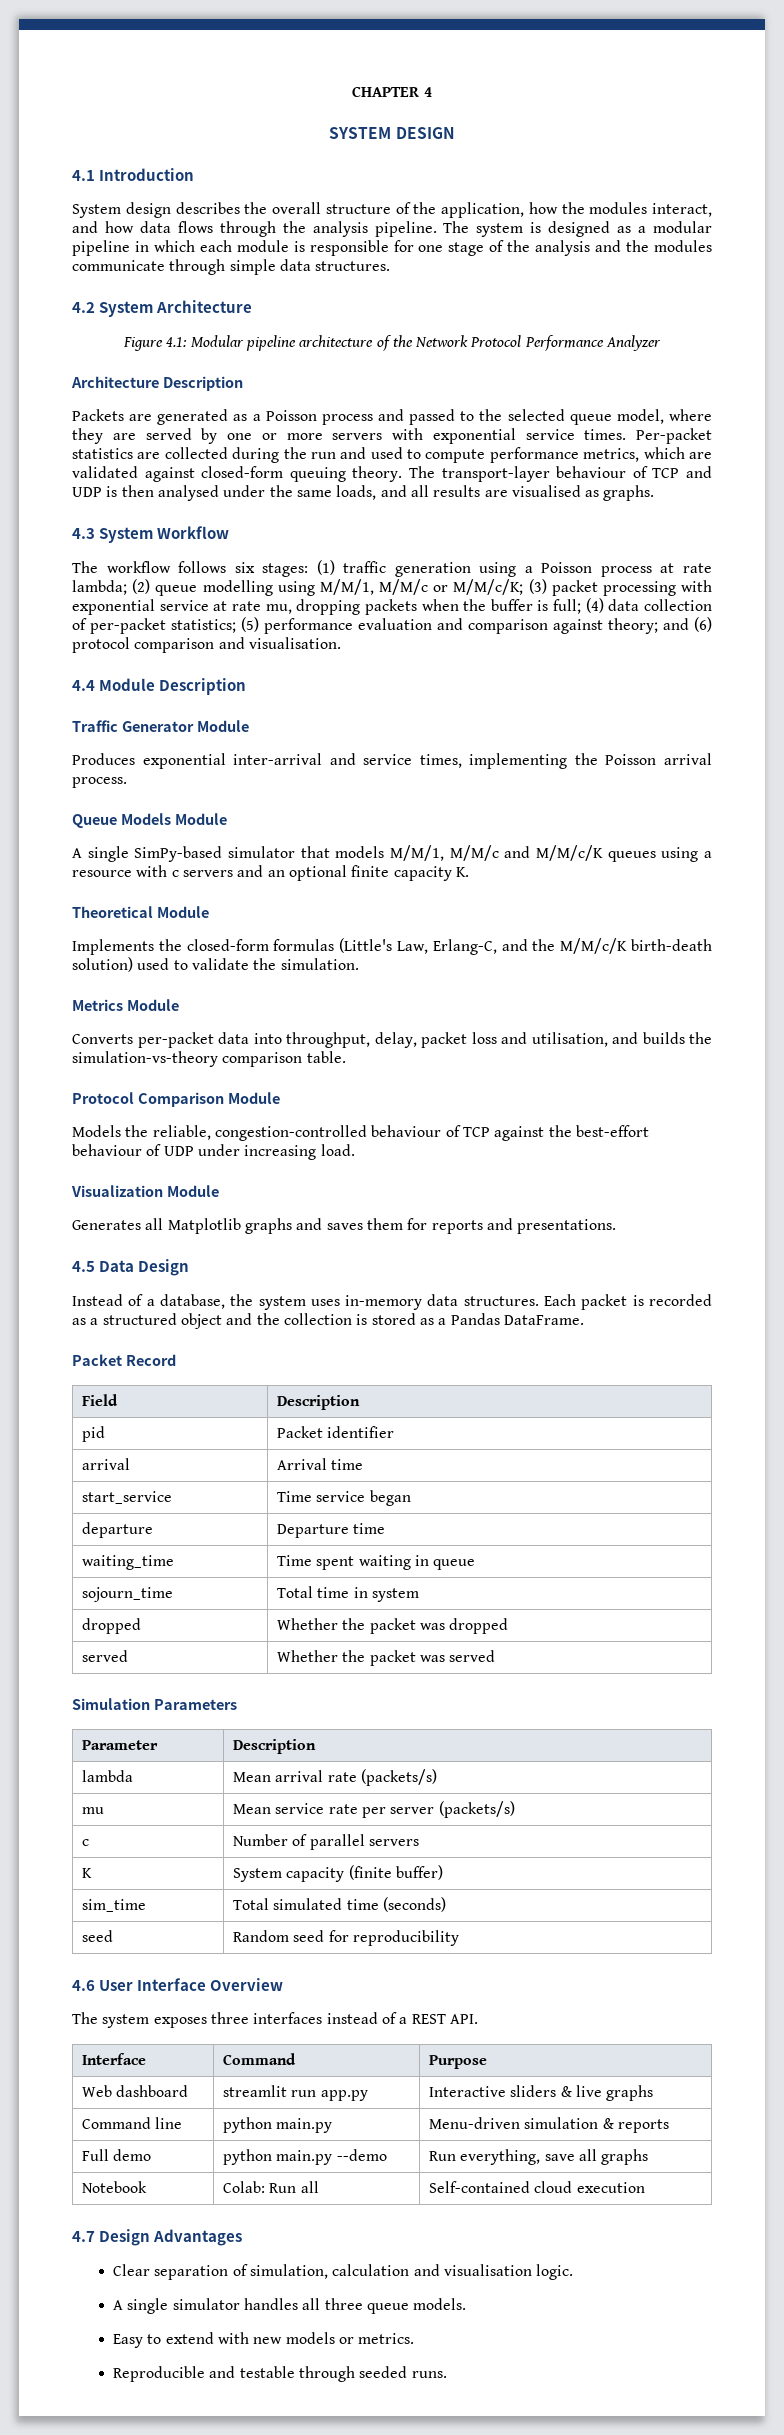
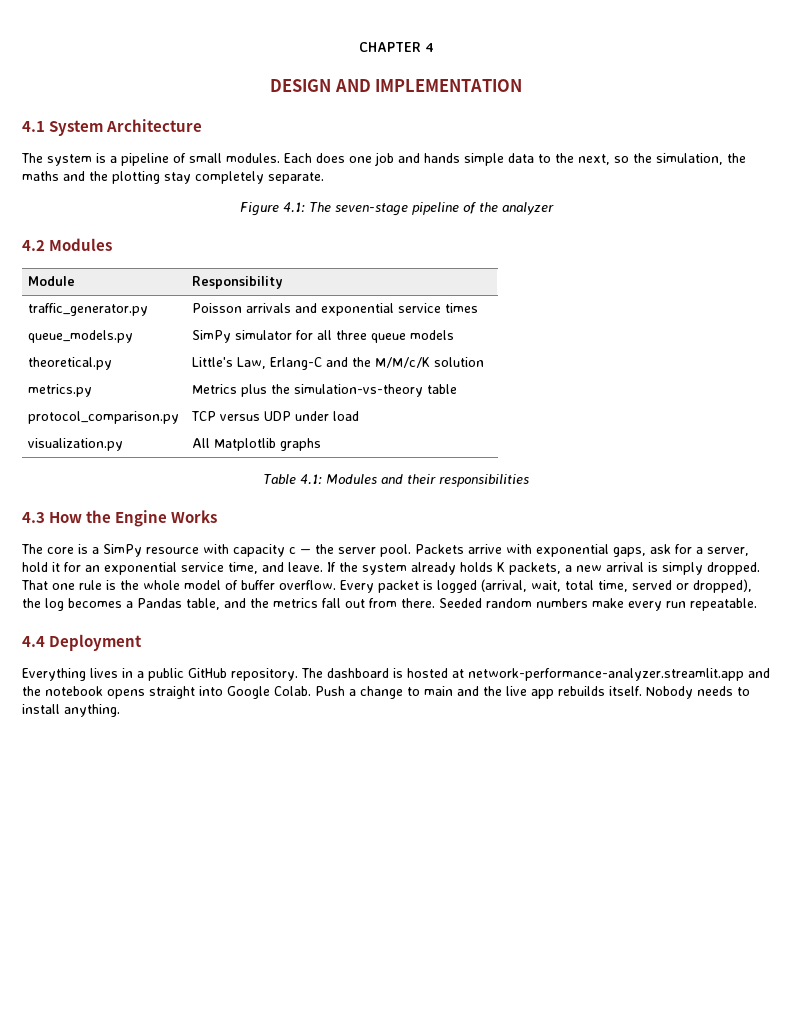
- SYSTEM DESIGN
+ DESIGN AND IMPLEMENTATION
- 4.1 Introduction
- System design describes the overall structure of the application, how the modules interact, and how data flows through the analysis pipeline. The system is designed as a modular pipeline in which each module is responsible for one stage of the analysis and the modules communicate through simple data structures.
- 4.2 System Architecture
- Figure 4.1: Modular pipeline architecture of the Network Protocol Performance Analyzer
- Architecture Description
- Packets are generated as a Poisson process and passed to the selected queue model, where they are served by one or more servers with exponential service times. Per-packet statistics are collected during the run and used to compute performance metrics, which are validated against closed-form queuing theory. The transport-layer behaviour of TCP and UDP is then analysed under the same loads, and all results are visualised as graphs.
- 4.3 System Workflow
- The workflow follows six stages: (1) traffic generation using a Poisson process at rate lambda; (2) queue modelling using M/M/1, M/M/c or M/M/c/K; (3) packet processing with exponential service at rate mu, dropping packets when the buffer is full; (4) data collection of per-packet statistics; (5) performance evaluation and comparison against theory; and (6) protocol comparison and visualisation.
- 4.4 Module Description
- Traffic Generator Module
- Produces exponential inter-arrival and service times, implementing the Poisson arrival process.
- Queue Models Module
- A single SimPy-based simulator that models M/M/1, M/M/c and M/M/c/K queues using a resource with c servers and an optional finite capacity K.
- Theoretical Module
- Implements the closed-form formulas (Little's Law, Erlang-C, and the M/M/c/K birth-death solution) used to validate the simulation.
- Metrics Module
- Converts per-packet data into throughput, delay, packet loss and utilisation, and builds the simulation-vs-theory comparison table.
- Protocol Comparison Module
- Models the reliable, congestion-controlled behaviour of TCP against the best-effort behaviour of UDP under increasing load.
- Visualization Module
- Generates all Matplotlib graphs and saves them for reports and presentations.
- 4.5 Data Design
- Instead of a database, the system uses in-memory data structures. Each packet is recorded as a structured object and the collection is stored as a Pandas DataFrame.
- Packet Record
- Field | Description
- pid | Packet identifier
- arrival | Arrival time
- start_service | Time service began
- departure | Departure time
- waiting_time | Time spent waiting in queue
- sojourn_time | Total time in system
- dropped | Whether the packet was dropped
- served | Whether the packet was served
- Simulation Parameters
- Parameter | Description
- lambda | Mean arrival rate (packets/s)
- mu | Mean service rate per server (packets/s)
- c | Number of parallel servers
- K | System capacity (finite buffer)
- sim_time | Total simulated time (seconds)
- seed | Random seed for reproducibility
- 4.6 User Interface Overview
- The system exposes three interfaces instead of a REST API.
- Interface | Command | Purpose
- Web dashboard | streamlit run app.py | Interactive sliders & live graphs
- Command line | python main.py | Menu-driven simulation & reports
- Full demo | python main.py --demo | Run everything, save all graphs
- Notebook | Colab: Run all | Self-contained cloud execution
- 4.7 Design Advantages
- Clear separation of simulation, calculation and visualisation logic.
- A single simulator handles all three queue models.
- Easy to extend with new models or metrics.
- Reproducible and testable through seeded runs.
+ 4.1 System Architecture
+ The system is a pipeline of small modules. Each does one job and hands simple data to the next, so the simulation, the maths and the plotting stay completely separate.
+ Figure 4.1: The seven-stage pipeline of the analyzer
+ 4.2 Modules
+ Module | Responsibility
+ traffic_generator.py | Poisson arrivals and exponential service times
+ queue_models.py | SimPy simulator for all three queue models
+ theoretical.py | Little's Law, Erlang-C and the M/M/c/K solution
+ metrics.py | Metrics plus the simulation-vs-theory table
+ protocol_comparison.py | TCP versus UDP under load
+ visualization.py | All Matplotlib graphs
+ Table 4.1: Modules and their responsibilities
+ 4.3 How the Engine Works
+ The core is a SimPy resource with capacity c — the server pool. Packets arrive with exponential gaps, ask for a server, hold it for an exponential service time, and leave. If the system already holds K packets, a new arrival is simply dropped. That one rule is the whole model of buffer overflow. Every packet is logged (arrival, wait, total time, served or dropped), the log becomes a Pandas table, and the metrics fall out from there. Seeded random numbers make every run repeatable.
+ 4.4 Deployment
+ Everything lives in a public GitHub repository. The dashboard is hosted at network-performance-analyzer.streamlit.app and the notebook opens straight into Google Colab. Push a change to main and the live app rebuilds itself. Nobody needs to install anything.

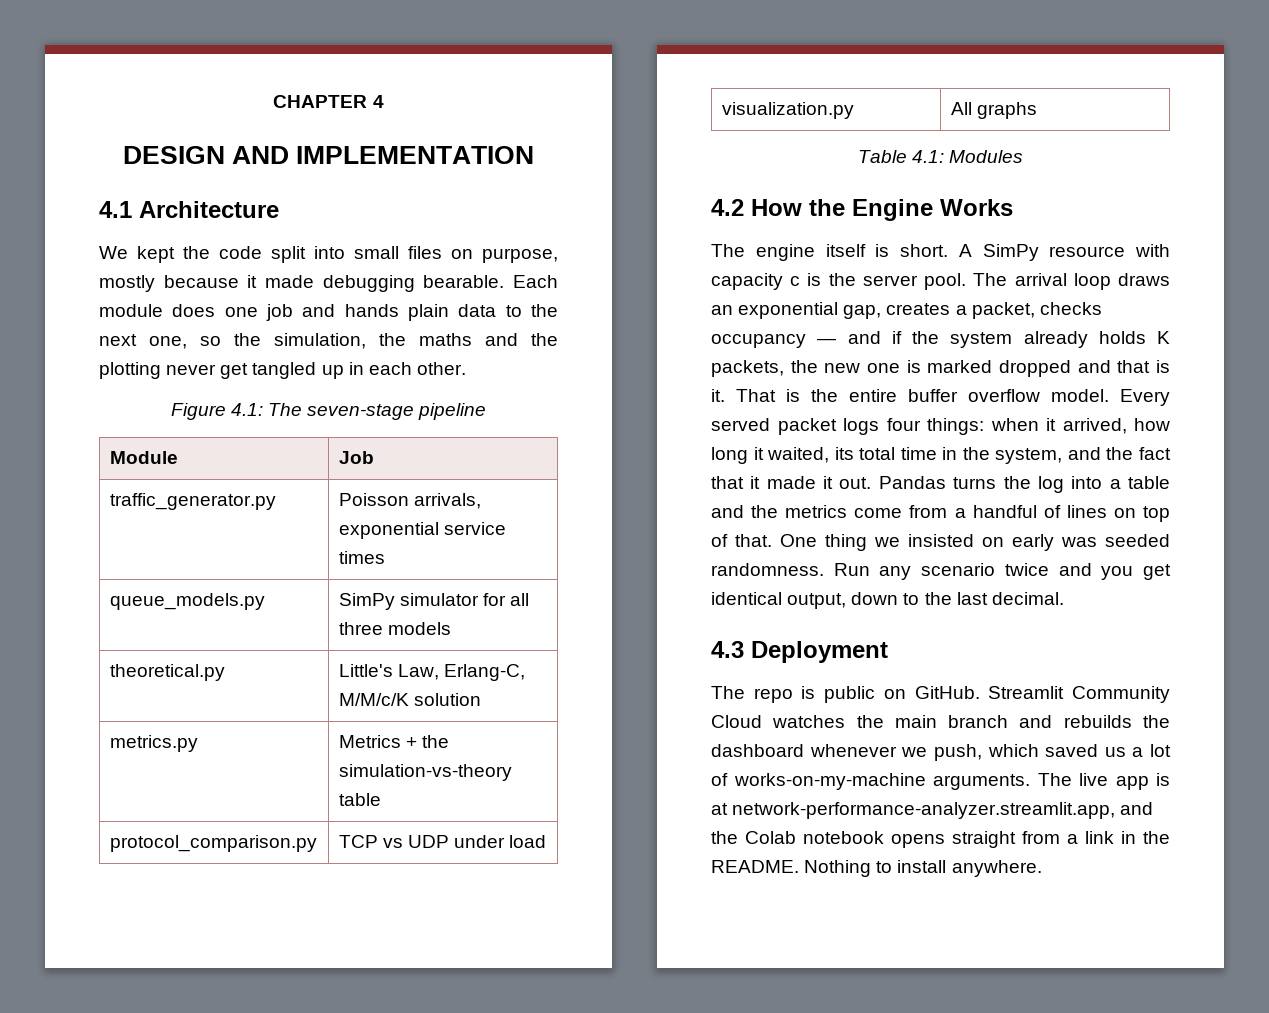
- 4.1 System Architecture
+ 4.1 Architecture
- The system is a pipeline of small modules. Each does one job and hands simple data to the next, so the simulation, the maths and the plotting stay completely separate.
+ We kept the code split into small files on purpose, mostly because it made debugging bearable. Each module does one job and hands plain data to the next one, so the simulation, the maths and the plotting never get tangled up in each other.
- Figure 4.1: The seven-stage pipeline of the analyzer
- 4.2 Modules
+ Figure 4.1: The seven-stage pipeline
- Module | Responsibility
+ Module | Job
- traffic_generator.py | Poisson arrivals and exponential service times
+ traffic_generator.py | Poisson arrivals, exponential service times
- queue_models.py | SimPy simulator for all three queue models
+ queue_models.py | SimPy simulator for all three models
- theoretical.py | Little's Law, Erlang-C and the M/M/c/K solution
+ theoretical.py | Little's Law, Erlang-C, M/M/c/K solution
- metrics.py | Metrics plus the simulation-vs-theory table
+ metrics.py | Metrics + the simulation-vs-theory table
- protocol_comparison.py | TCP versus UDP under load
+ protocol_comparison.py | TCP vs UDP under load
- visualization.py | All Matplotlib graphs
+ visualization.py | All graphs
- Table 4.1: Modules and their responsibilities
- 4.3 How the Engine Works
+ Table 4.1: Modules
+ 4.2 How the Engine Works
- The core is a SimPy resource with capacity c — the server pool.
+ The engine itself is short. A SimPy resource with capacity c is the server pool.
- Packets arrive with exponential gaps, ask for a server, hold it for an exponential service time, and leave. If the system already holds K packets, a new arrival is simply dropped. That one rule is the whole model of buffer overflow. Every packet is logged (arrival, wait, total time, served or dropped), the log becomes a Pandas table, and the metrics fall out from there. Seeded random numbers make every run repeatable.
- 4.4 Deployment
- Everything lives in a public GitHub repository. The dashboard is hosted at network-performance-analyzer.streamlit.app and the notebook opens straight into Google Colab. Push a change to main and the live app rebuilds itself. Nobody needs to install anything.
+ The arrival loop draws an exponential gap, creates a packet, checks occupancy — and if the system already holds K packets, the new one is marked dropped and that is it. That is the entire buffer overflow model. Every served packet logs four things: when it arrived, how long it waited, its total time in the system, and the fact that it made it out. Pandas turns the log into a table and the metrics come from a handful of lines on top of that. One thing we insisted on early was seeded randomness. Run any scenario twice and you get identical output, down to the last decimal.
+ 4.3 Deployment
+ The repo is public on GitHub. Streamlit Community Cloud watches the main branch and rebuilds the dashboard whenever we push, which saved us a lot of works-on-my-machine arguments. The live app is at network-performance-analyzer.streamlit.app, and the Colab notebook opens straight from a link in the README. Nothing to install anywhere.

